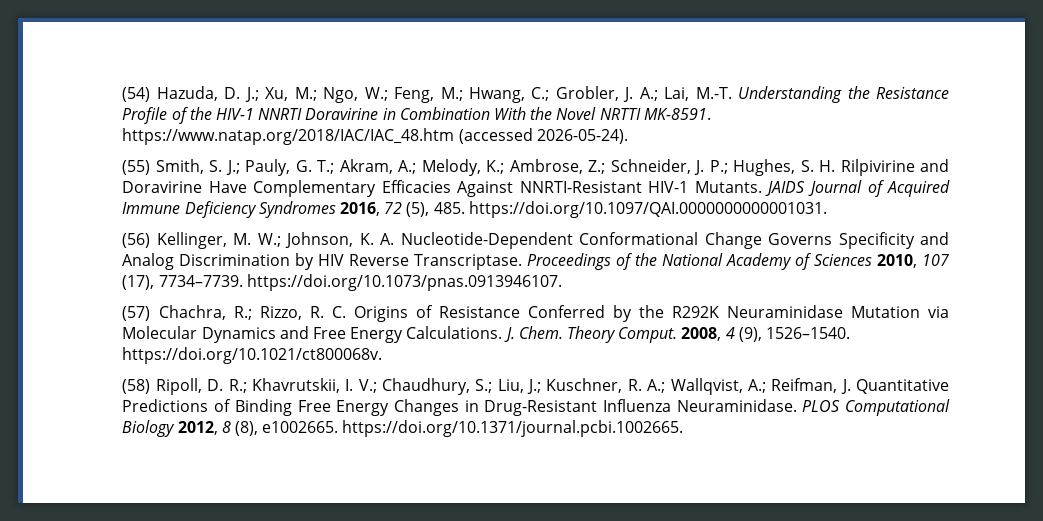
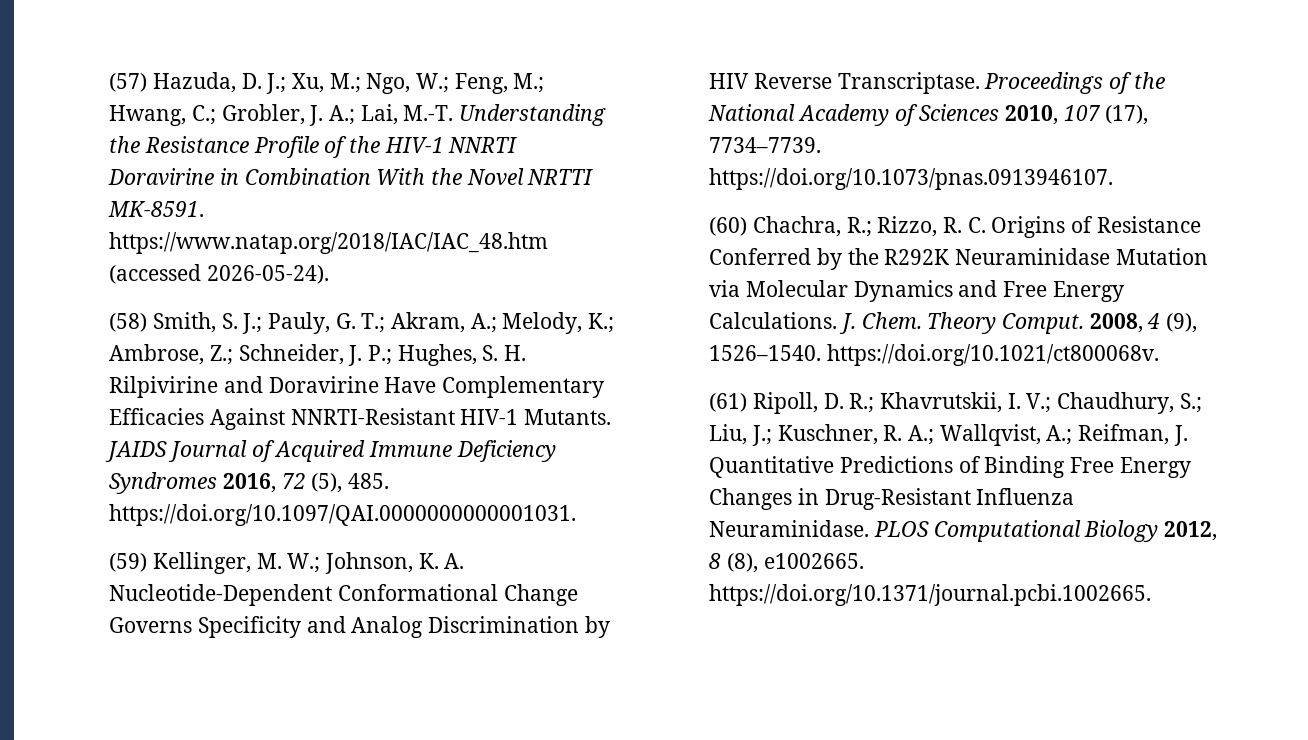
- (54) Hazuda, D. J.; Xu, M.; Ngo, W.; Feng, M.; Hwang, C.; Grobler, J. A.; Lai, M.-T. Understanding the Resistance Profile of the HIV-1 NNRTI Doravirine in Combination With the Novel NRTTI MK-8591. https://www.natap.org/2018/IAC/IAC_48.htm (accessed 2026-05-24).
+ (57) Hazuda, D. J.; Xu, M.; Ngo, W.; Feng, M.; Hwang, C.; Grobler, J. A.; Lai, M.-T. Understanding the Resistance Profile of the HIV-1 NNRTI Doravirine in Combination With the Novel NRTTI MK-8591. https://www.natap.org/2018/IAC/IAC_48.htm (accessed 2026-05-24).
- (55) Smith, S. J.; Pauly, G. T.; Akram, A.; Melody, K.; Ambrose, Z.; Schneider, J. P.; Hughes, S. H. Rilpivirine and Doravirine Have Complementary Efficacies Against NNRTI-Resistant HIV-1 Mutants.
+ (58) Smith, S. J.; Pauly, G. T.; Akram, A.; Melody, K.; Ambrose, Z.; Schneider, J. P.; Hughes, S. H. Rilpivirine and Doravirine Have Complementary Efficacies Against NNRTI-Resistant HIV-1 Mutants.
- (56) Kellinger, M. W.; Johnson, K. A. Nucleotide-Dependent Conformational Change Governs Specificity and Analog Discrimination by HIV Reverse Transcriptase.
+ (59) Kellinger, M. W.; Johnson, K. A. Nucleotide-Dependent Conformational Change Governs Specificity and Analog Discrimination by HIV Reverse Transcriptase.
- (57) Chachra, R.; Rizzo, R. C. Origins of Resistance Conferred by the R292K Neuraminidase Mutation via Molecular Dynamics and Free Energy Calculations.
+ (60) Chachra, R.; Rizzo, R. C. Origins of Resistance Conferred by the R292K Neuraminidase Mutation via Molecular Dynamics and Free Energy Calculations.
- (58) Ripoll, D. R.; Khavrutskii, I. V.; Chaudhury, S.; Liu, J.; Kuschner, R. A.; Wallqvist, A.; Reifman, J. Quantitative Predictions of Binding Free Energy Changes in Drug-Resistant Influenza Neuraminidase.
+ (61) Ripoll, D. R.; Khavrutskii, I. V.; Chaudhury, S.; Liu, J.; Kuschner, R. A.; Wallqvist, A.; Reifman, J. Quantitative Predictions of Binding Free Energy Changes in Drug-Resistant Influenza Neuraminidase.

